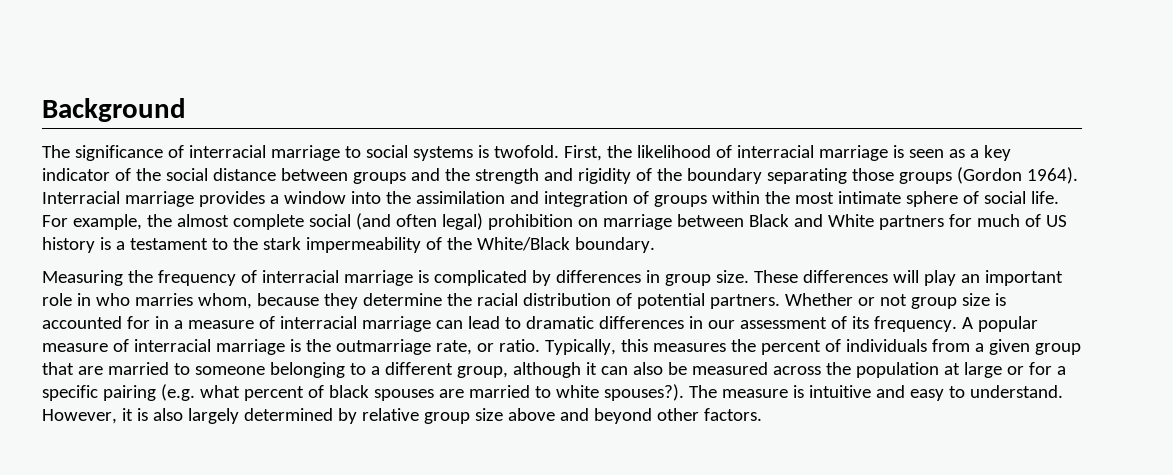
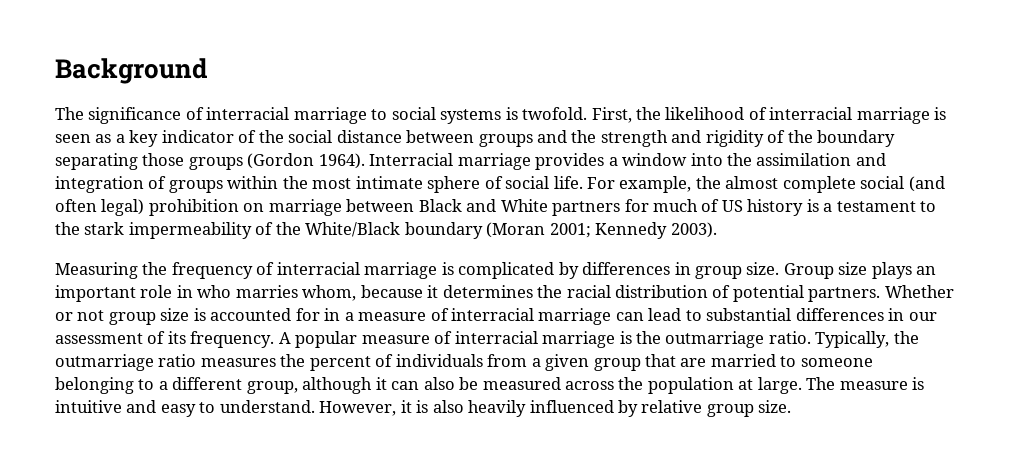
- For example, the almost complete social (and often legal) prohibition on marriage between Black and White partners for much of US history is a testament to the stark impermeability of the White/Black boundary.
+ For example, the almost complete social (and often legal) prohibition on marriage between Black and White partners for much of US history is a testament to the stark impermeability of the White/Black boundary (Moran 2001; Kennedy 2003).
- These differences will play an important role in who marries whom, because they determine the racial distribution of potential partners.
+ Group size plays an important role in who marries whom, because it determines the racial distribution of potential partners.
- Whether or not group size is accounted for in a measure of interracial marriage can lead to dramatic differences in our assessment of its frequency.
+ Whether or not group size is accounted for in a measure of interracial marriage can lead to substantial differences in our assessment of its frequency.
- A popular measure of interracial marriage is the outmarriage rate, or ratio. Typically, this measures the percent of individuals from a given group that are married to someone belonging to a different group, although it can also be measured across the population at large or for a specific pairing (e.g. what percent of black spouses are married to white spouses?).
+ A popular measure of interracial marriage is the outmarriage ratio. Typically, the outmarriage ratio measures the percent of individuals from a given group that are married to someone belonging to a different group, although it can also be measured across the population at large.
- However, it is also largely determined by relative group size above and beyond other factors.
+ However, it is also heavily influenced by relative group size.

